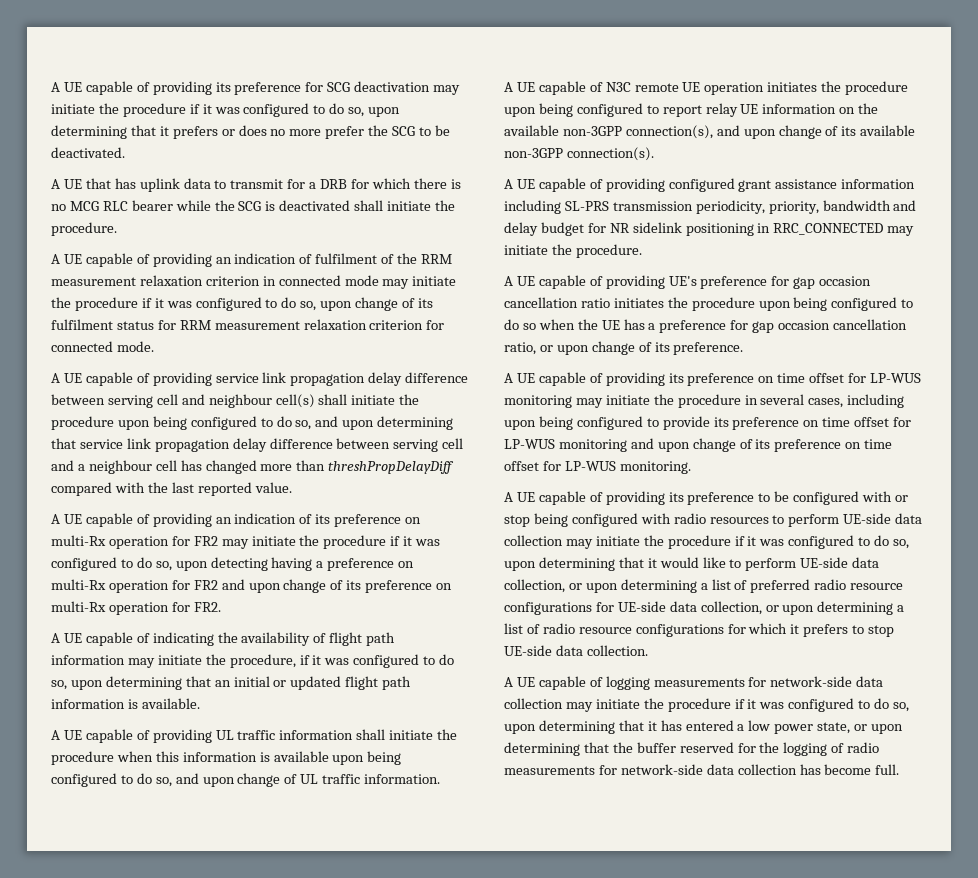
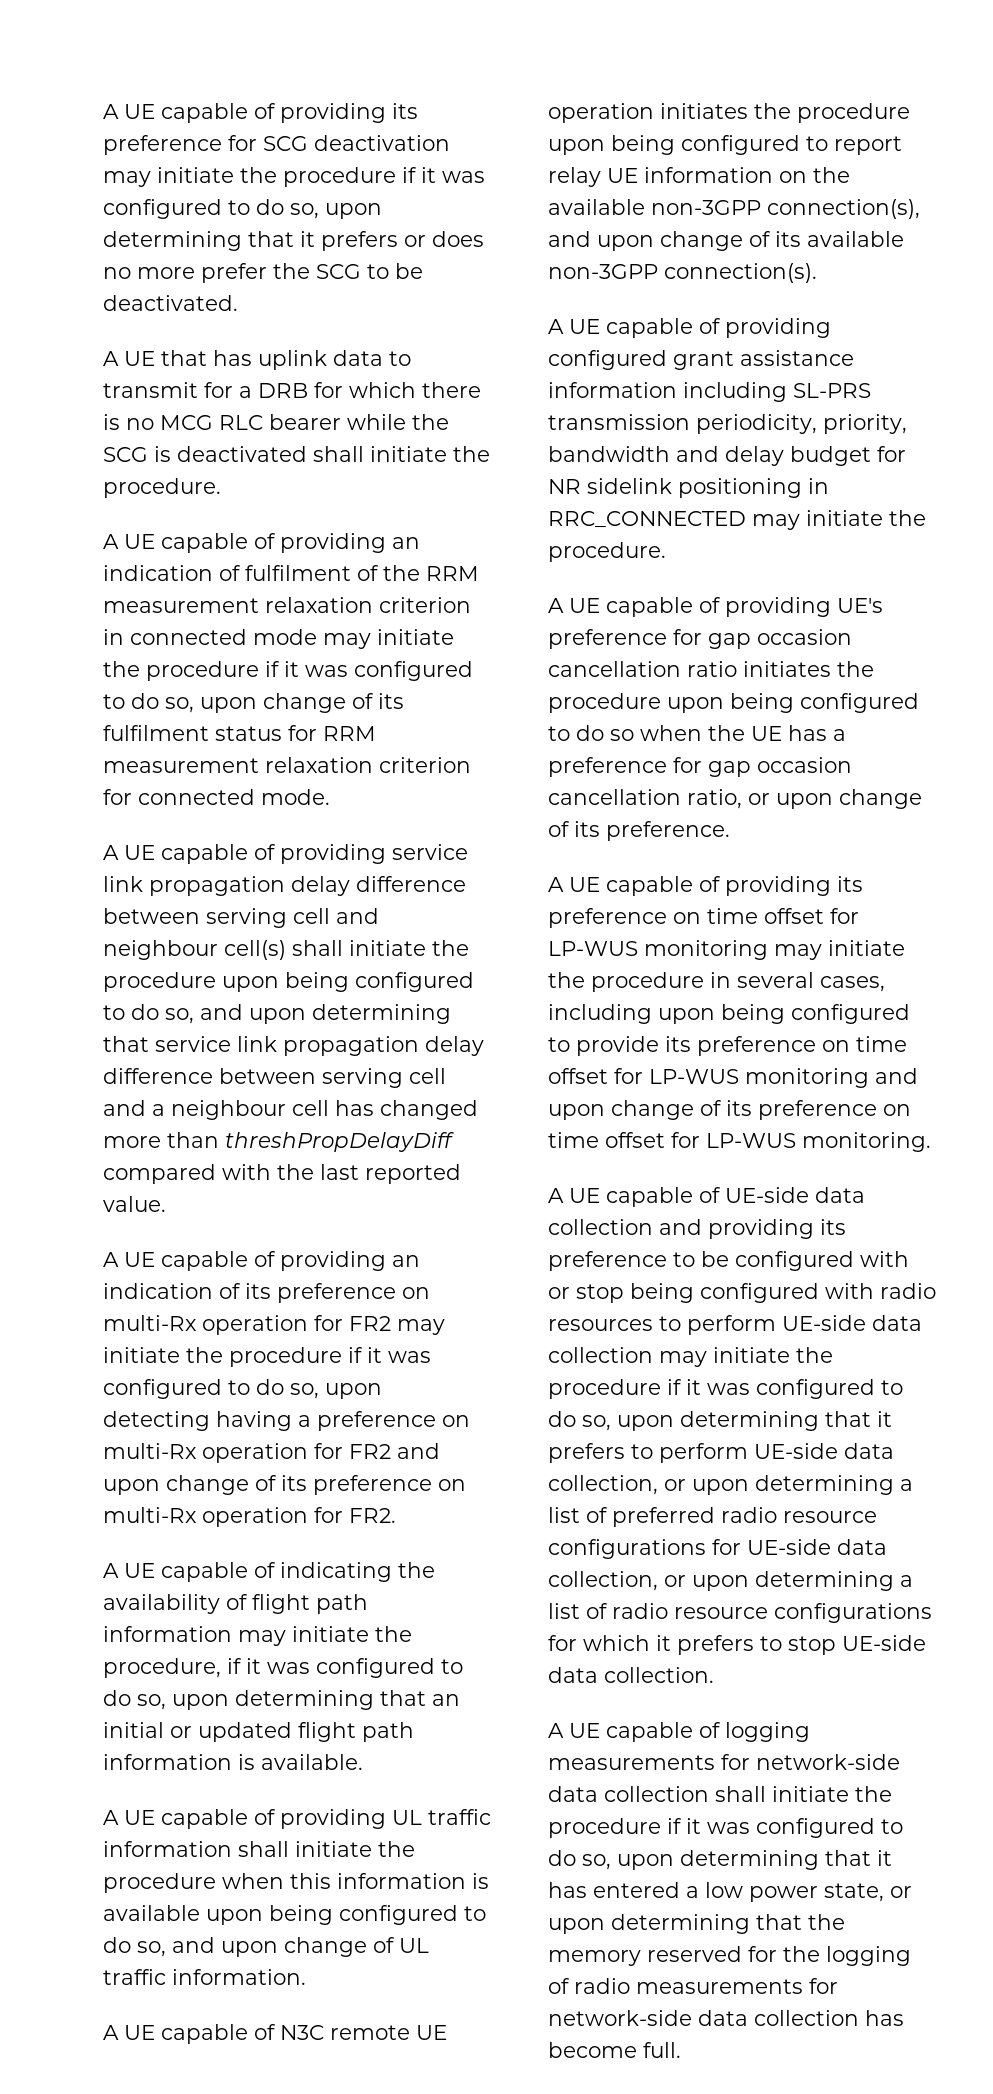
- A UE capable of providing its preference to be configured with or stop being configured with radio resources to perform UE-side data collection may initiate the procedure if it was configured to do so, upon determining that it would like to perform UE-side data collection, or upon determining a list of preferred radio resource configurations for UE-side data collection, or upon determining a list of radio resource configurations for which it prefers to stop UE-side data collection.
+ A UE capable of UE-side data collection and providing its preference to be configured with or stop being configured with radio resources to perform UE-side data collection may initiate the procedure if it was configured to do so, upon determining that it prefers to perform UE-side data collection, or upon determining a list of preferred radio resource configurations for UE-side data collection, or upon determining a list of radio resource configurations for which it prefers to stop UE-side data collection.
- A UE capable of logging measurements for network-side data collection may initiate the procedure if it was configured to do so, upon determining that it has entered a low power state, or upon determining that the buffer reserved for the logging of radio measurements for network-side data collection has become full.
+ A UE capable of logging measurements for network-side data collection shall initiate the procedure if it was configured to do so, upon determining that it has entered a low power state, or upon determining that the memory reserved for the logging of radio measurements for network-side data collection has become full.

